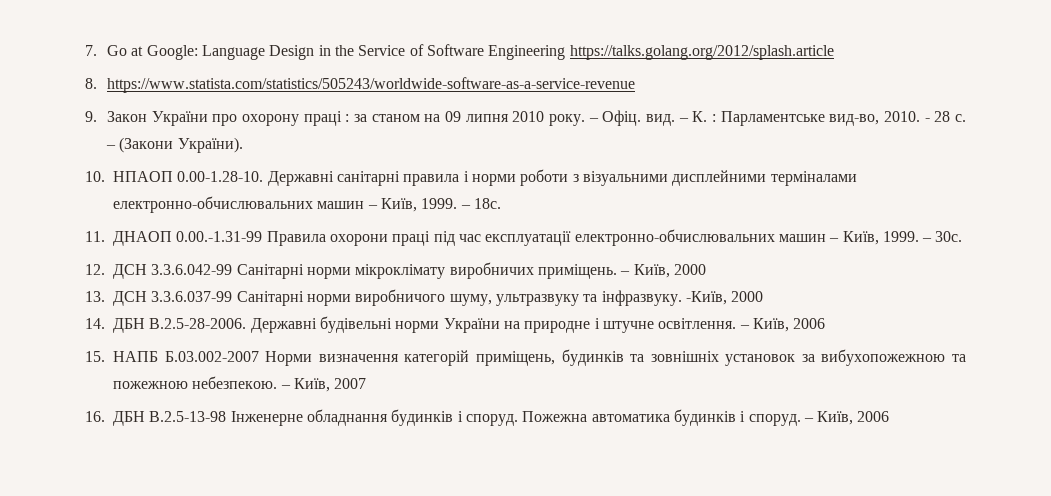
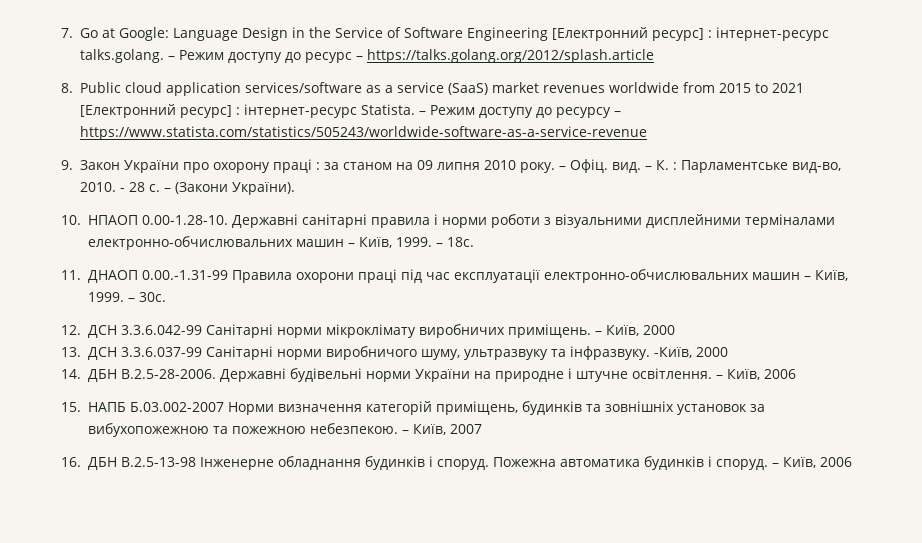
- 7. Go at Google: Language Design in the Service of Software Engineering https://talks.golang.org/2012/splash.article
- 8. https://www.statista.com/statistics/505243/worldwide-software-as-a-service-revenue
+ 7. Go at Google: Language Design in the Service of Software Engineering [Електронний ресурс] : інтернет-ресурс talks.golang. – Режим доступу до ресурс – https://talks.golang.org/2012/splash.article
+ 8. Public cloud application services/software as a service (SaaS) market revenues worldwide from 2015 to 2021 [Електронний ресурс] : інтернет-ресурс Statista. – Режим доступу до ресурсу – https://www.statista.com/statistics/505243/worldwide-software-as-a-service-revenue

